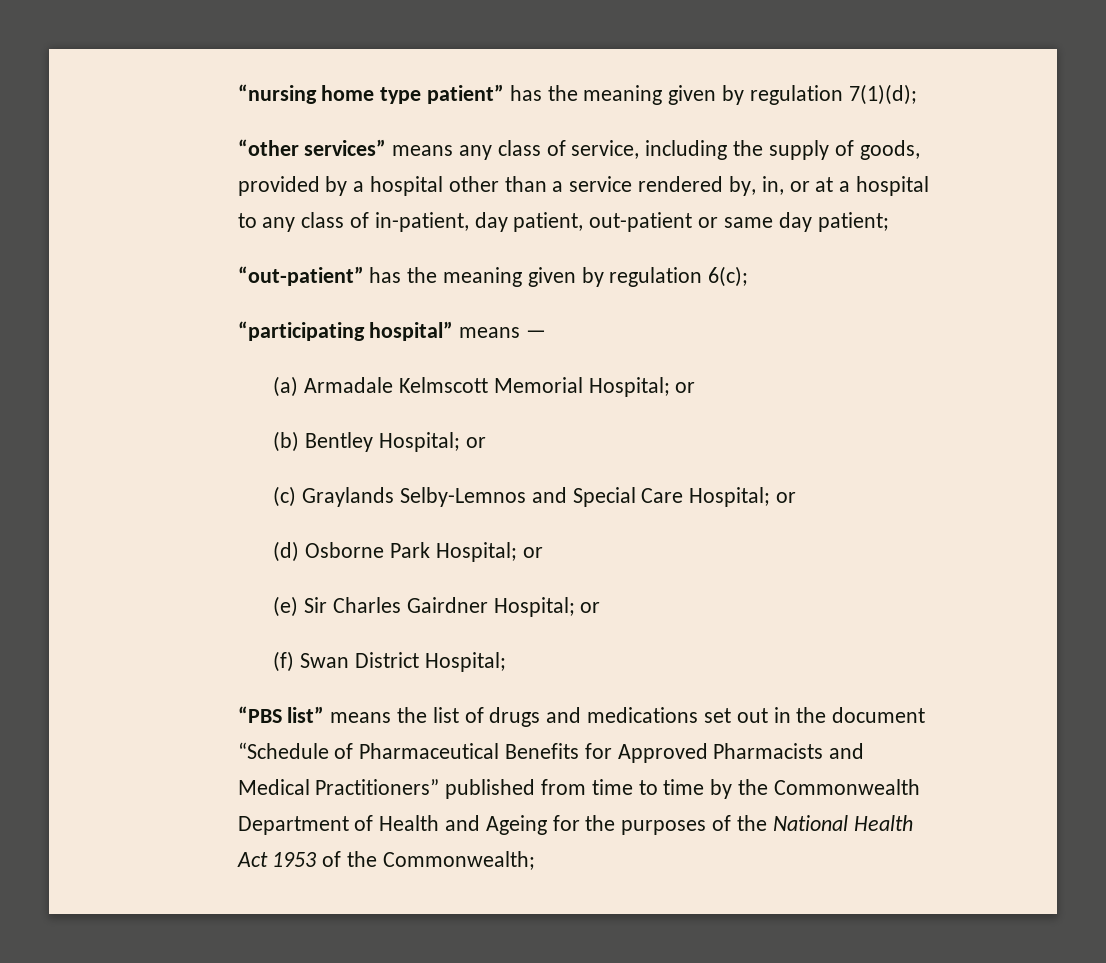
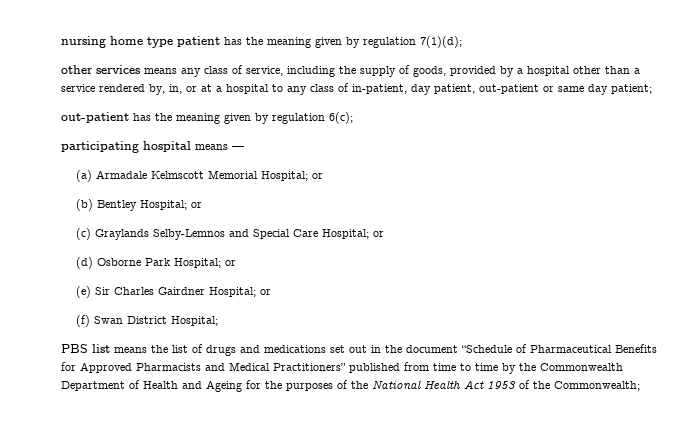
- “nursing home type patient” has the meaning given by regulation 7(1)(d);
+ nursing home type patient has the meaning given by regulation 7(1)(d);
- “other services” means any class of service, including the supply of goods, provided by a hospital other than a service rendered by, in, or at a hospital to any class of in-patient, day patient, out-patient or same day patient;
+ other services means any class of service, including the supply of goods, provided by a hospital other than a service rendered by, in, or at a hospital to any class of in-patient, day patient, out-patient or same day patient;
- “out-patient” has the meaning given by regulation 6(c);
+ out-patient has the meaning given by regulation 6(c);
- “participating hospital” means —
+ participating hospital means —
- “PBS list” means the list of drugs and medications set out in the document “Schedule of Pharmaceutical Benefits for Approved Pharmacists and Medical Practitioners” published from time to time by the Commonwealth Department of Health and Ageing for the purposes of the National Health Act 1953 of the Commonwealth;
+ PBS list means the list of drugs and medications set out in the document “Schedule of Pharmaceutical Benefits for Approved Pharmacists and Medical Practitioners” published from time to time by the Commonwealth Department of Health and Ageing for the purposes of the National Health Act 1953 of the Commonwealth;

